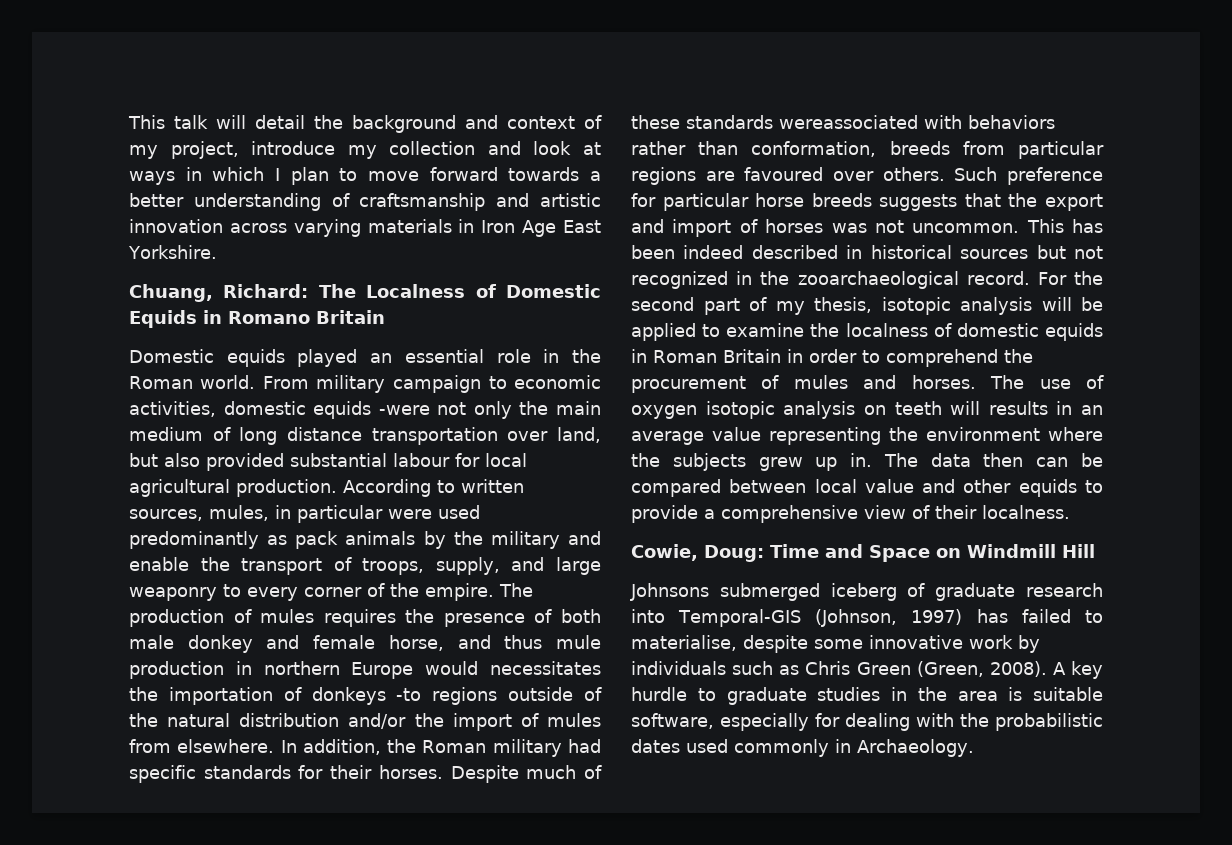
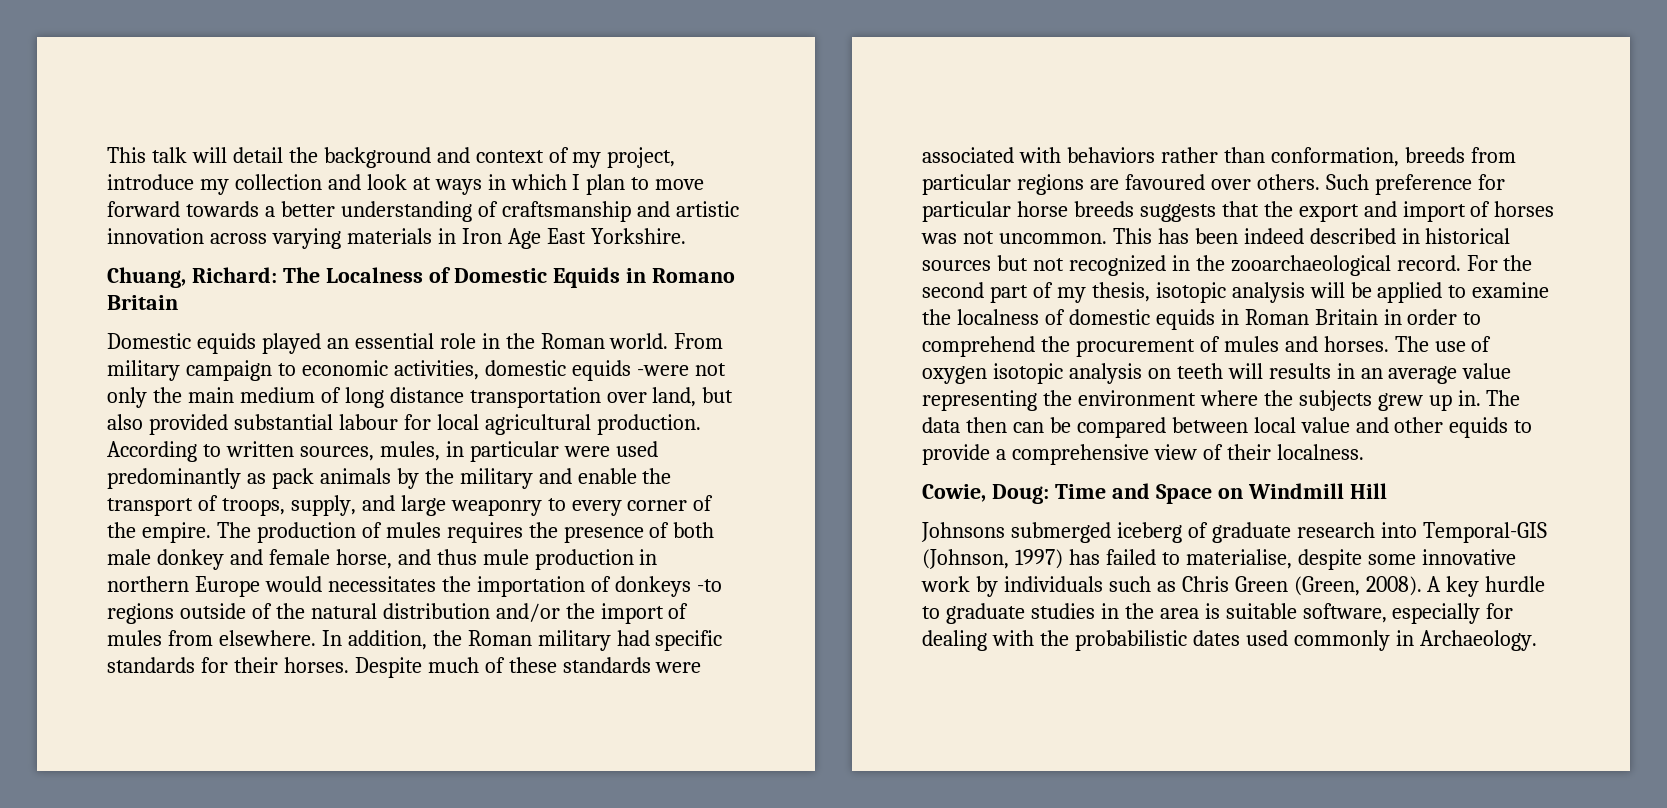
- Despite much of these standards wereassociated with behaviors rather than conformation, breeds from particular regions are favoured over others.
+ Despite much of these standards were associated with behaviors rather than conformation, breeds from particular regions are favoured over others.

